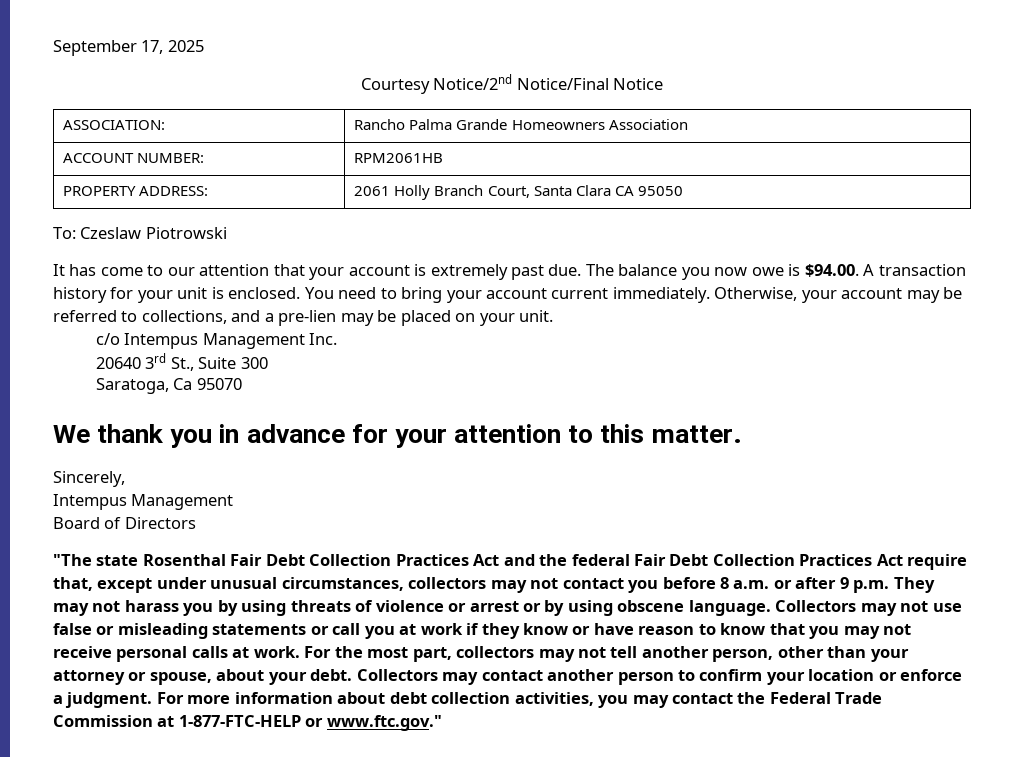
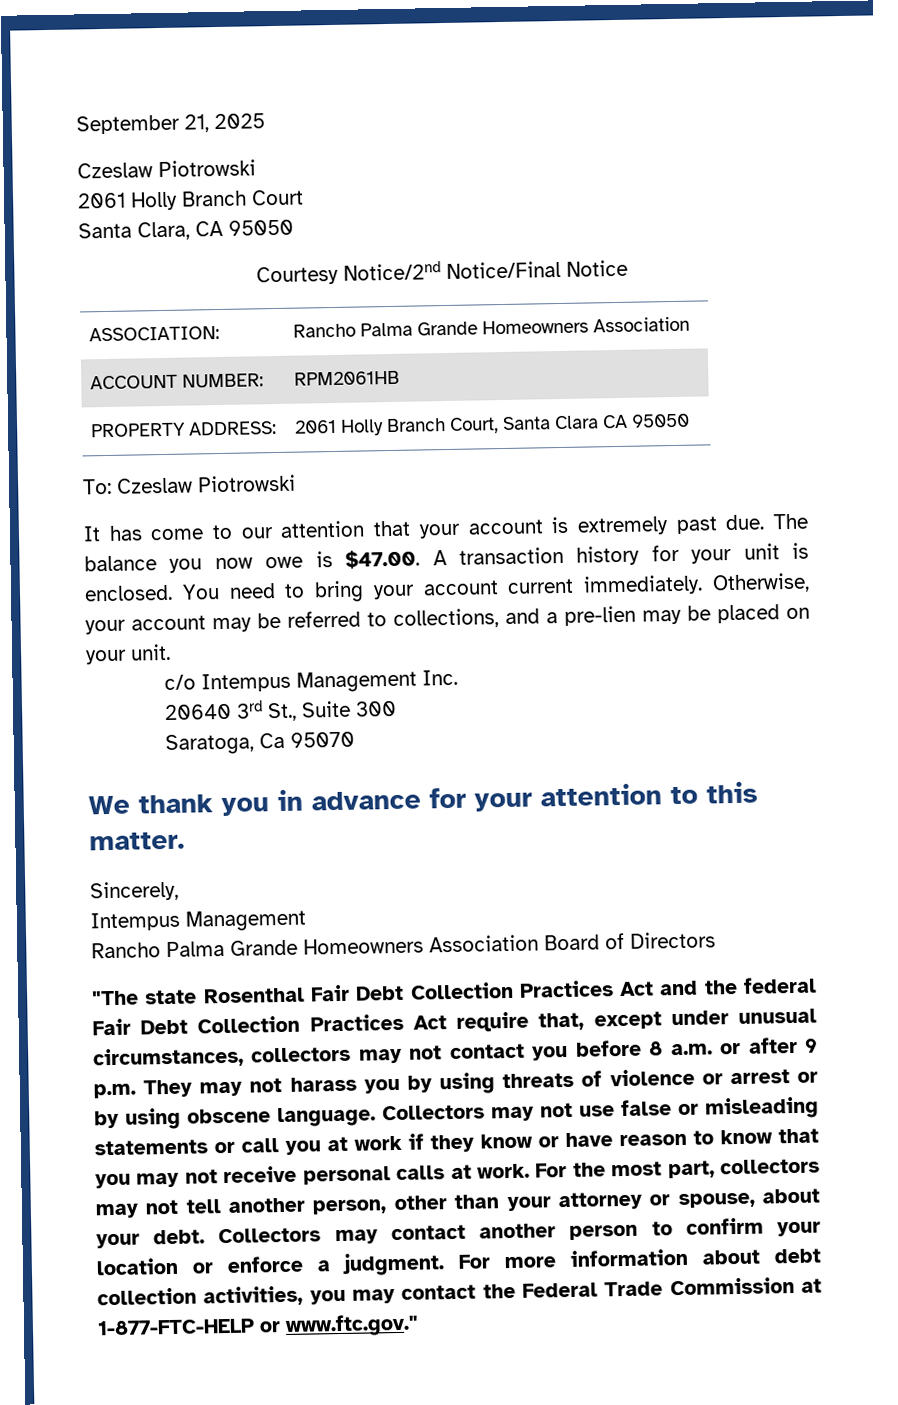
- September 17, 2025
+ September 21, 2025
+ Czeslaw Piotrowski
+ 2061 Holly Branch Court
+ Santa Clara, CA 95050
- The balance you now owe is $94.00. A transaction history for your unit is enclosed.
+ The balance you now owe is $47.00. A transaction history for your unit is enclosed.
- Board of Directors
+ Rancho Palma Grande Homeowners Association Board of Directors

